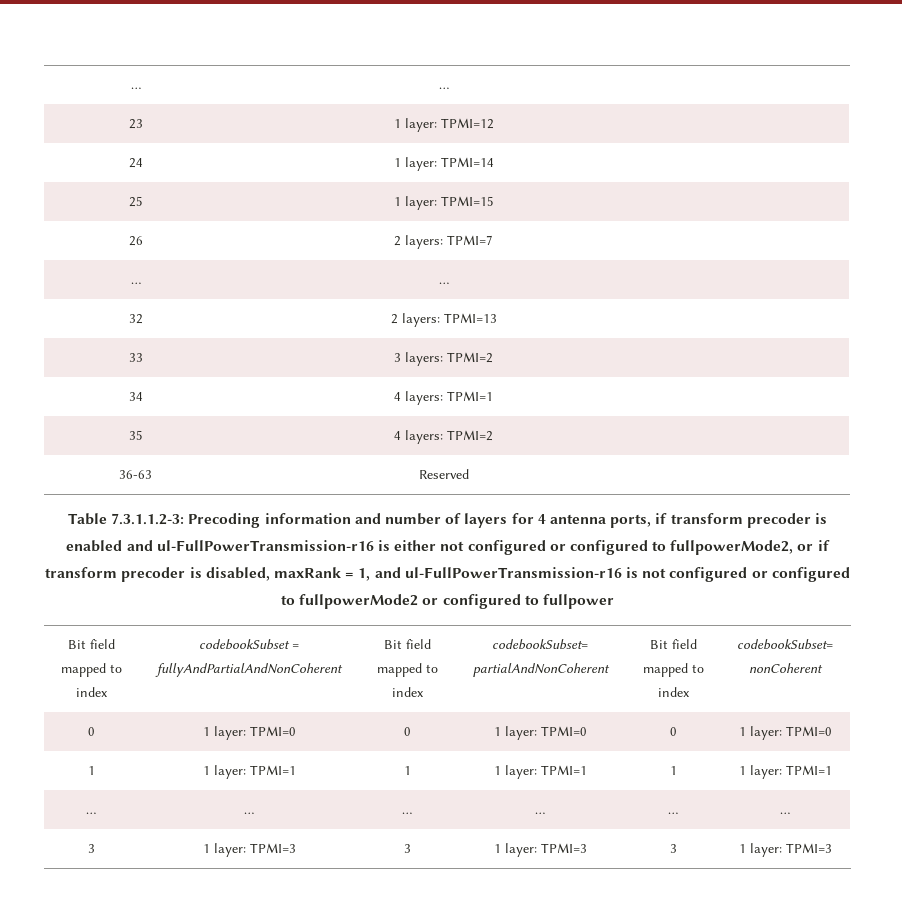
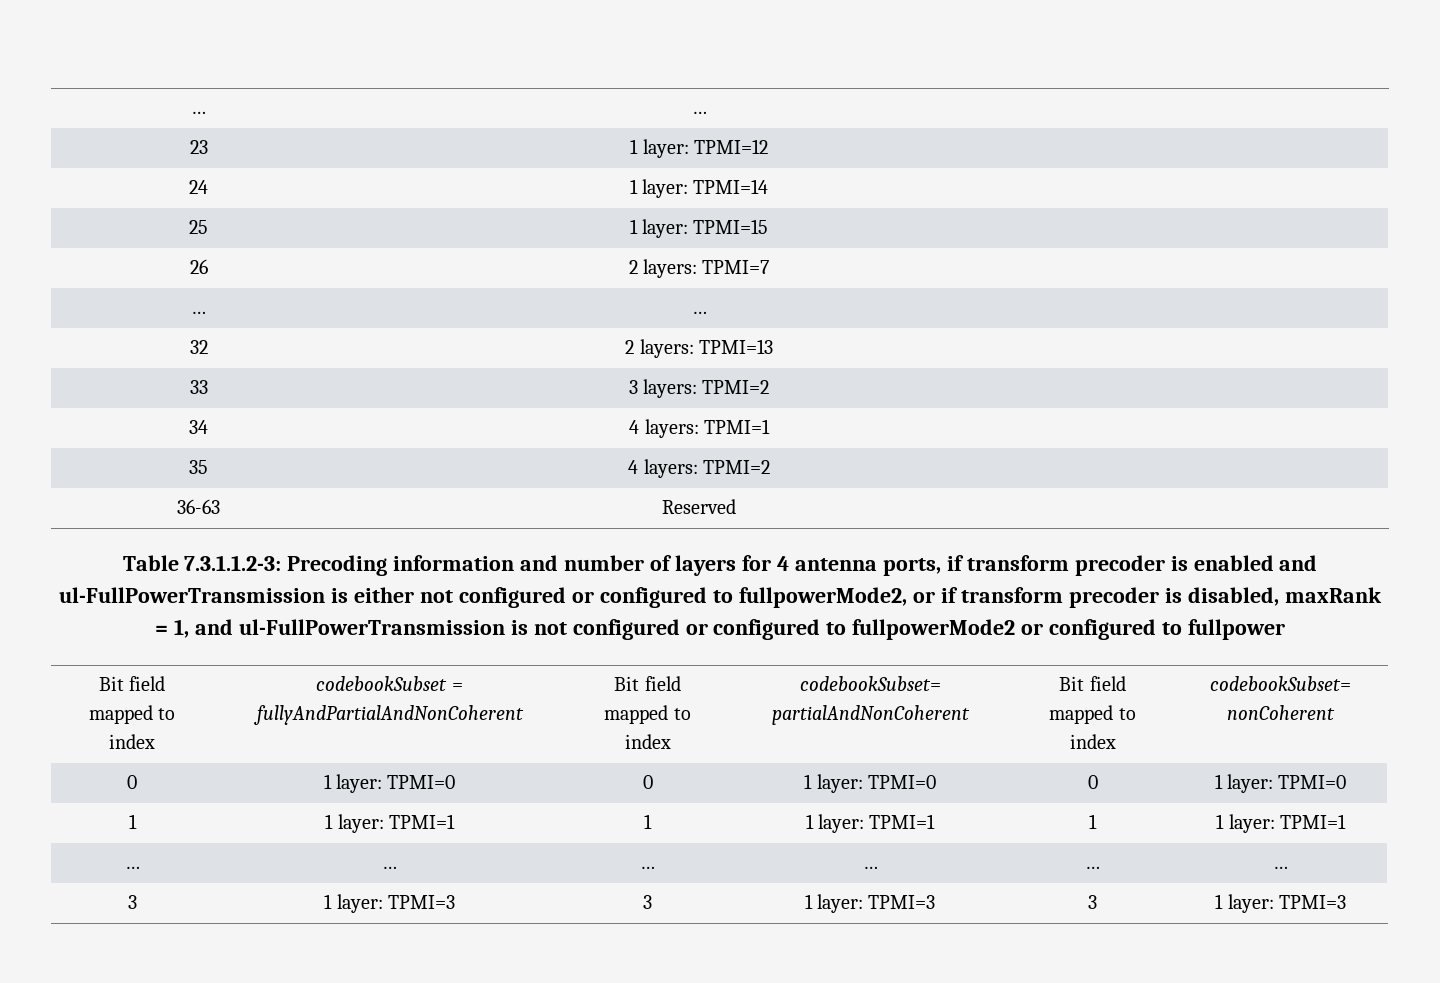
- Table 7.3.1.1.2-3: Precoding information and number of layers for 4 antenna ports, if transform precoder is enabled and ul-FullPowerTransmission-r16 is either not configured or configured to fullpowerMode2, or if transform precoder is disabled, maxRank = 1, and ul-FullPowerTransmission-r16 is not configured or configured to fullpowerMode2 or configured to fullpower
+ Table 7.3.1.1.2-3: Precoding information and number of layers for 4 antenna ports, if transform precoder is enabled and ul-FullPowerTransmission is either not configured or configured to fullpowerMode2, or if transform precoder is disabled, maxRank = 1, and ul-FullPowerTransmission is not configured or configured to fullpowerMode2 or configured to fullpower

